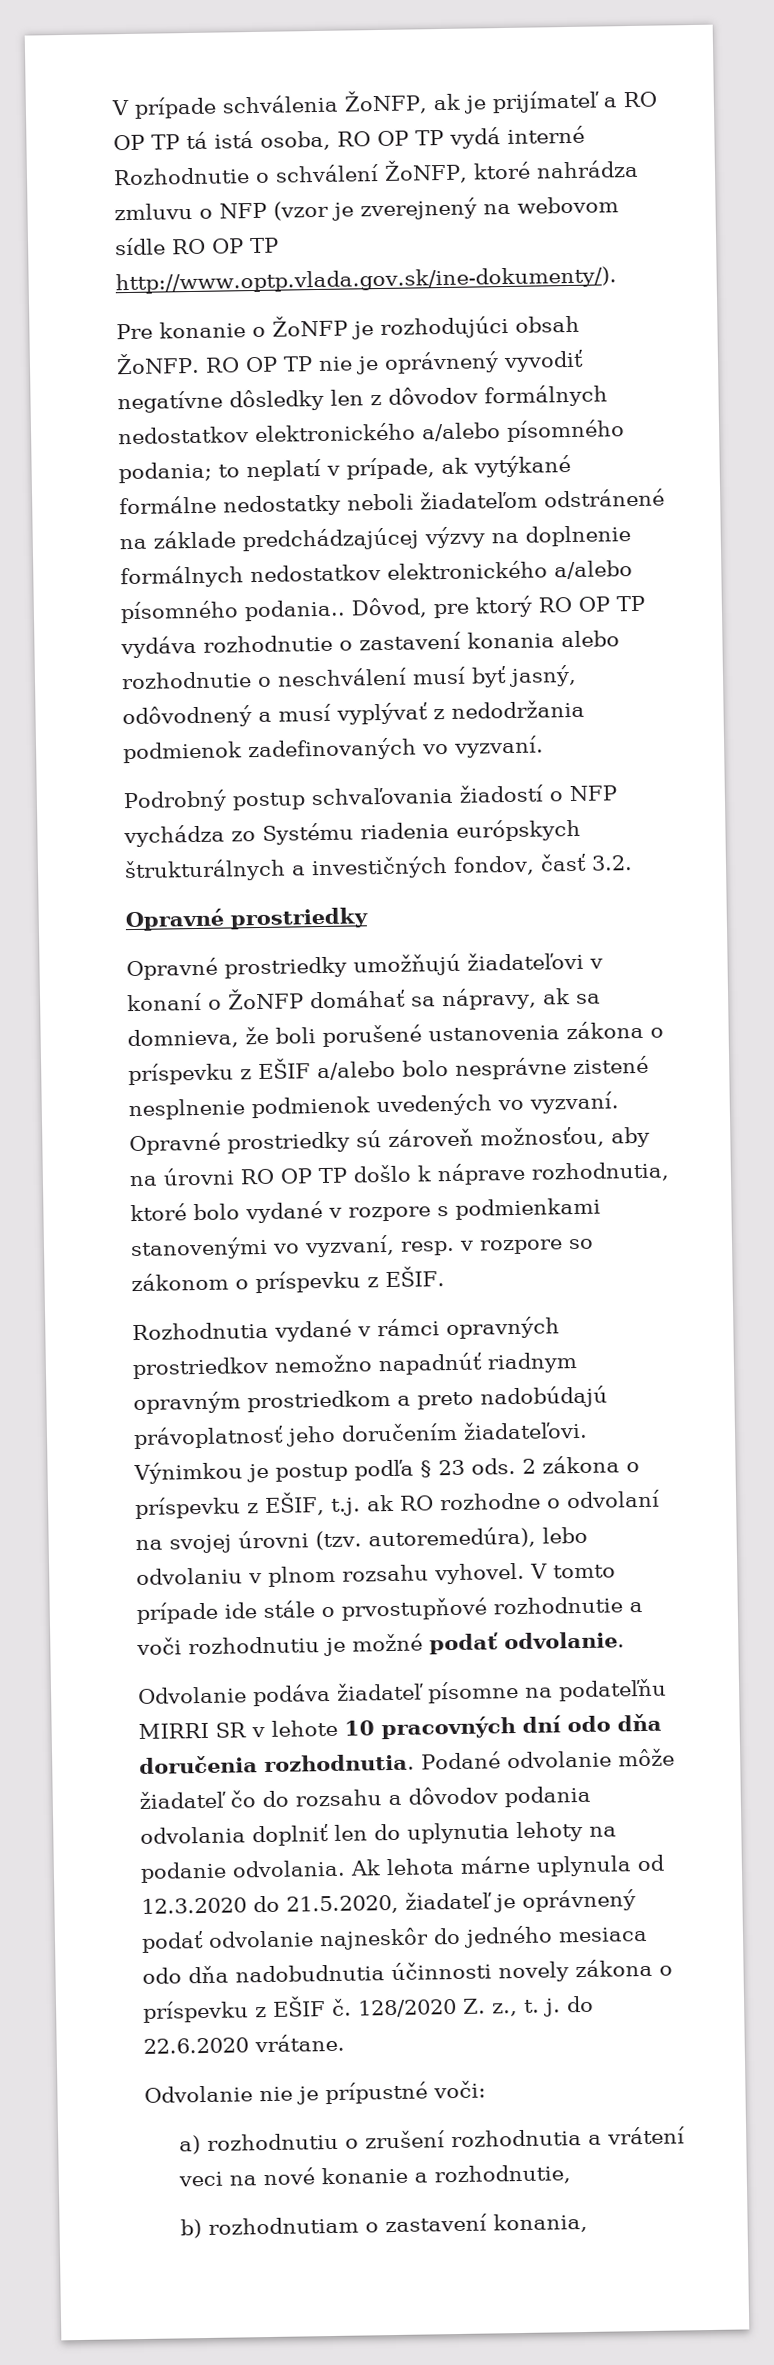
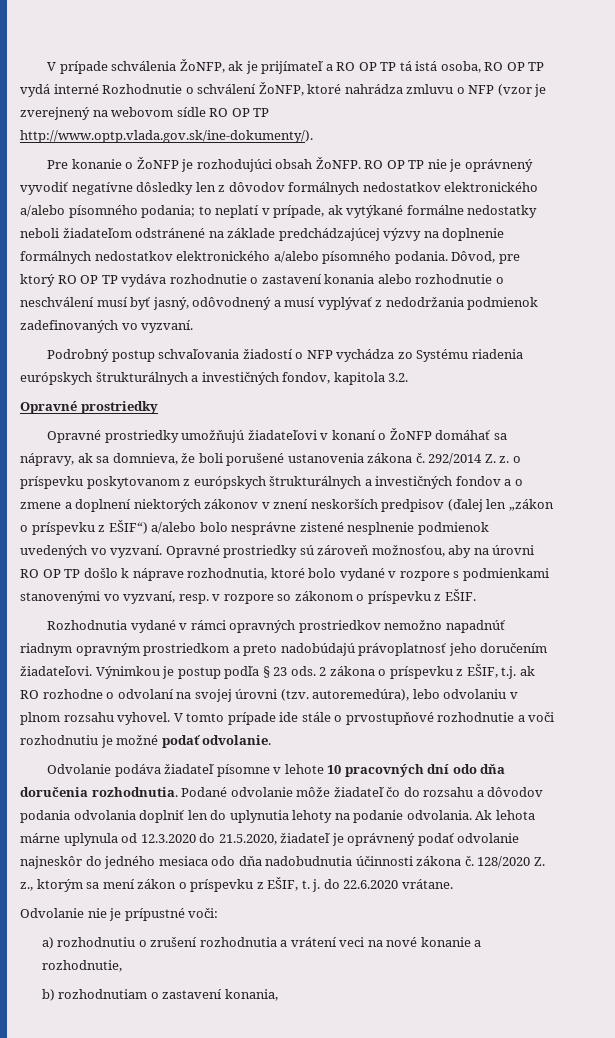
- RO OP TP nie je oprávnený vyvodiť negatívne dôsledky len z dôvodov formálnych nedostatkov elektronického a/alebo písomného podania; to neplatí v prípade, ak vytýkané formálne nedostatky neboli žiadateľom odstránené na základe predchádzajúcej výzvy na doplnenie formálnych nedostatkov elektronického a/alebo písomného podania..
+ RO OP TP nie je oprávnený vyvodiť negatívne dôsledky len z dôvodov formálnych nedostatkov elektronického a/alebo písomného podania; to neplatí v prípade, ak vytýkané formálne nedostatky neboli žiadateľom odstránené na základe predchádzajúcej výzvy na doplnenie formálnych nedostatkov elektronického a/alebo písomného podania.
- Podrobný postup schvaľovania žiadostí o NFP vychádza zo Systému riadenia európskych štrukturálnych a investičných fondov, časť 3.2.
+ Podrobný postup schvaľovania žiadostí o NFP vychádza zo Systému riadenia európskych štrukturálnych a investičných fondov, kapitola 3.2.
- Opravné prostriedky umožňujú žiadateľovi v konaní o ŽoNFP domáhať sa nápravy, ak sa domnieva, že boli porušené ustanovenia zákona o príspevku z EŠIF a/alebo bolo nesprávne zistené nesplnenie podmienok uvedených vo vyzvaní.
+ Opravné prostriedky umožňujú žiadateľovi v konaní o ŽoNFP domáhať sa nápravy, ak sa domnieva, že boli porušené ustanovenia zákona č. 292/2014 Z. z. o príspevku poskytovanom z európskych štrukturálnych a investičných fondov a o zmene a doplnení niektorých zákonov v znení neskorších predpisov (ďalej len „zákon o príspevku z EŠIF“) a/alebo bolo nesprávne zistené nesplnenie podmienok uvedených vo vyzvaní.
- Odvolanie podáva žiadateľ písomne na podateľňu MIRRI SR v lehote 10 pracovných dní odo dňa doručenia rozhodnutia.
+ Odvolanie podáva žiadateľ písomne v lehote 10 pracovných dní odo dňa doručenia rozhodnutia.
- Ak lehota márne uplynula od 12.3.2020 do 21.5.2020, žiadateľ je oprávnený podať odvolanie najneskôr do jedného mesiaca odo dňa nadobudnutia účinnosti novely zákona o príspevku z EŠIF č. 128/2020 Z. z., t. j. do 22.6.2020 vrátane.
+ Ak lehota márne uplynula od 12.3.2020 do 21.5.2020, žiadateľ je oprávnený podať odvolanie najneskôr do jedného mesiaca odo dňa nadobudnutia účinnosti zákona č. 128/2020 Z. z., ktorým sa mení zákon o príspevku z EŠIF, t. j. do 22.6.2020 vrátane.

